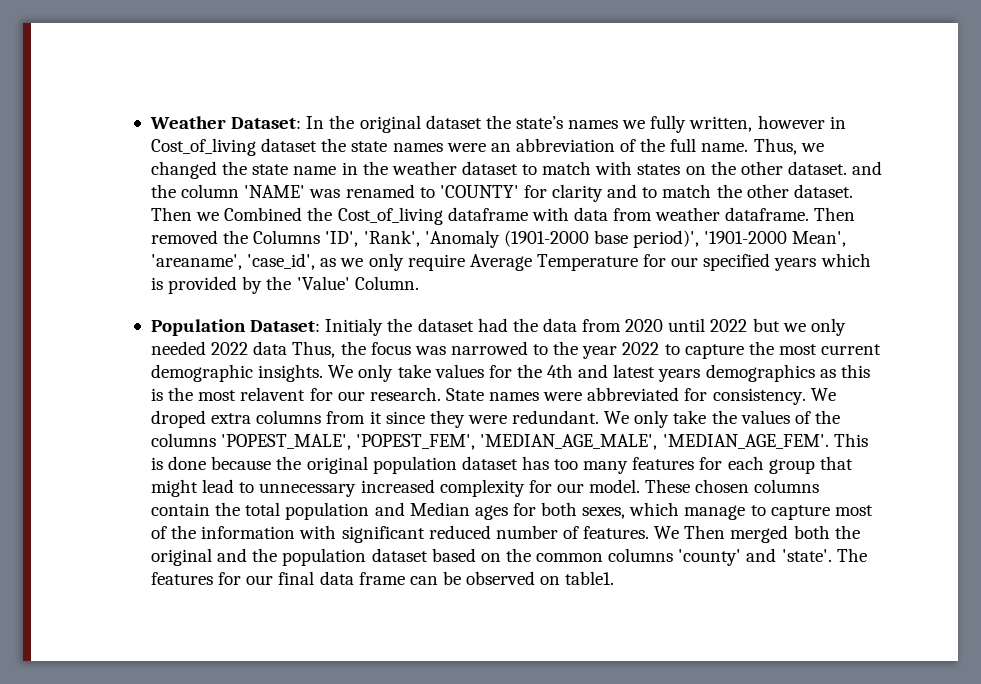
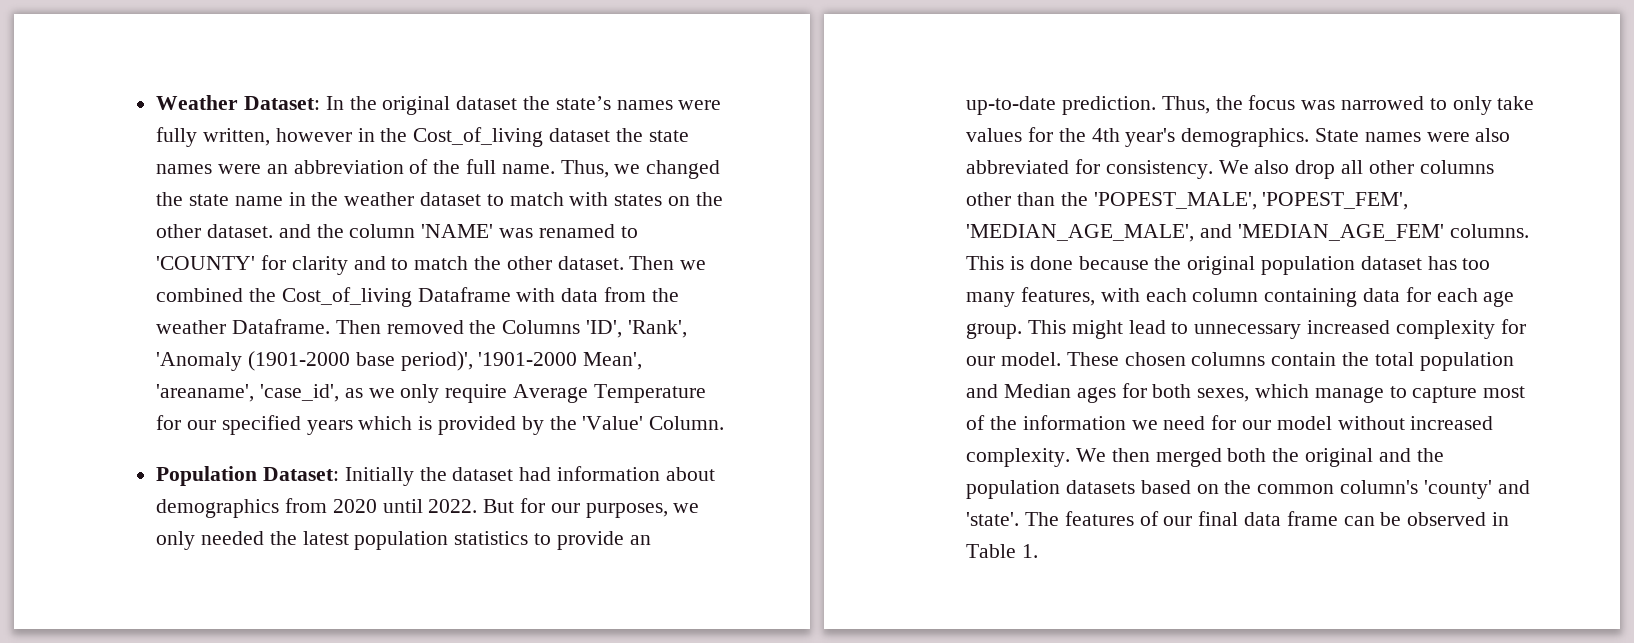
- Weather Dataset: In the original dataset the state’s names we fully written, however in Cost_of_living dataset the state names were an abbreviation of the full name.
+ Weather Dataset: In the original dataset the state’s names were fully written, however in the Cost_of_living dataset the state names were an abbreviation of the full name.
- Then we Combined the Cost_of_living dataframe with data from weather dataframe.
+ Then we combined the Cost_of_living Dataframe with data from the weather Dataframe.
- Population Dataset: Initialy the dataset had the data from 2020 until 2022 but we only needed 2022 data Thus, the focus was narrowed to the year 2022 to capture the most current demographic insights. We only take values for the 4th and latest years demographics as this is the most relavent for our research.
+ Population Dataset: Initially the dataset had information about demographics from 2020 until 2022. But for our purposes, we only needed the latest population statistics to provide an up-to-date prediction. Thus, the focus was narrowed to only take values for the 4th year's demographics.
- State names were abbreviated for consistency.
+ State names were also abbreviated for consistency.
- We droped extra columns from it since they were redundant. We only take the values of the columns 'POPEST_MALE', 'POPEST_FEM', 'MEDIAN_AGE_MALE', 'MEDIAN_AGE_FEM'.
+ We also drop all other columns other than the 'POPEST_MALE', 'POPEST_FEM', 'MEDIAN_AGE_MALE', and 'MEDIAN_AGE_FEM' columns.
- This is done because the original population dataset has too many features for each group that might lead to unnecessary increased complexity for our model.
+ This is done because the original population dataset has too many features, with each column containing data for each age group. This might lead to unnecessary increased complexity for our model.
- These chosen columns contain the total population and Median ages for both sexes, which manage to capture most of the information with significant reduced number of features. We Then merged both the original and the population dataset based on the common columns 'county' and 'state'.
+ These chosen columns contain the total population and Median ages for both sexes, which manage to capture most of the information we need for our model without increased complexity. We then merged both the original and the population datasets based on the common column's 'county' and 'state'.
- The features for our final data frame can be observed on table1.
+ The features of our final data frame can be observed in Table 1.

